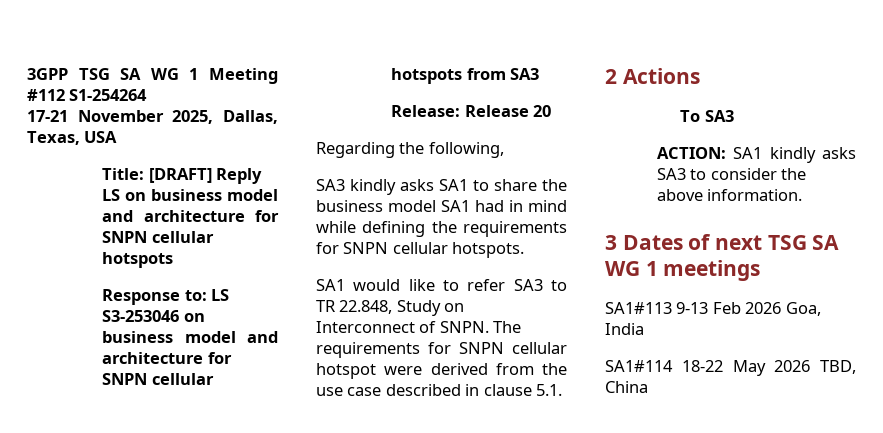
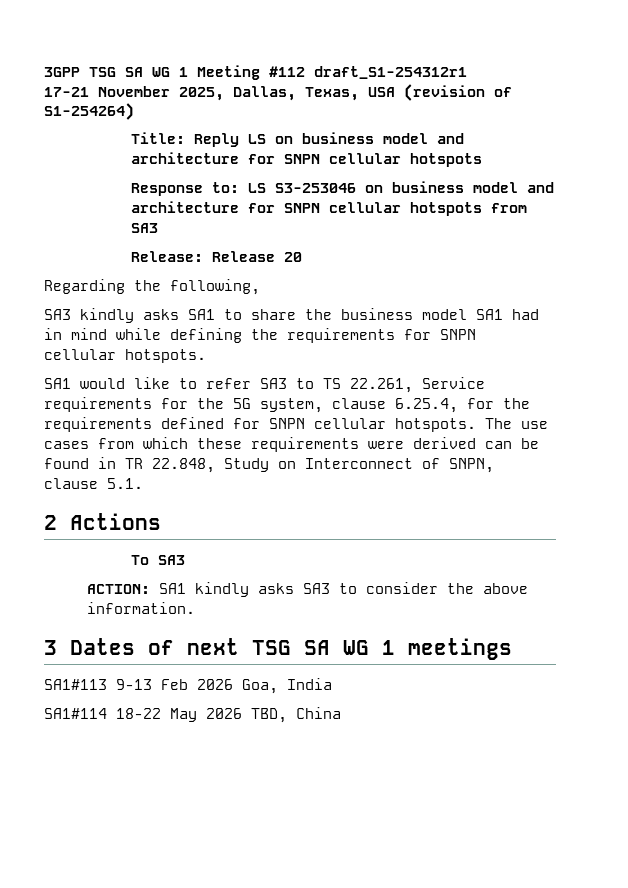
- 3GPP TSG SA WG 1 Meeting #112 S1-254264
+ 3GPP TSG SA WG 1 Meeting #112 draft_S1-254312r1
- 17-21 November 2025, Dallas, Texas, USA
+ 17-21 November 2025, Dallas, Texas, USA (revision of S1-254264)
- Title: [DRAFT] Reply LS on business model and architecture for SNPN cellular hotspots
+ Title: Reply LS on business model and architecture for SNPN cellular hotspots
- SA1 would like to refer SA3 to TR 22.848, Study on Interconnect of SNPN. The requirements for SNPN cellular hotspot were derived from the use case described in clause 5.1.
+ SA1 would like to refer SA3 to TS 22.261, Service requirements for the 5G system, clause 6.25.4, for the requirements defined for SNPN cellular hotspots. The use cases from which these requirements were derived can be found in TR 22.848, Study on Interconnect of SNPN, clause 5.1.

